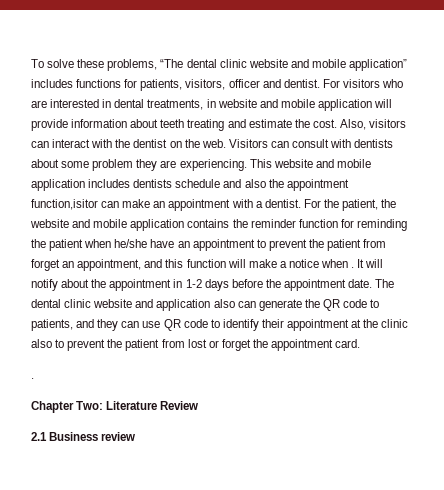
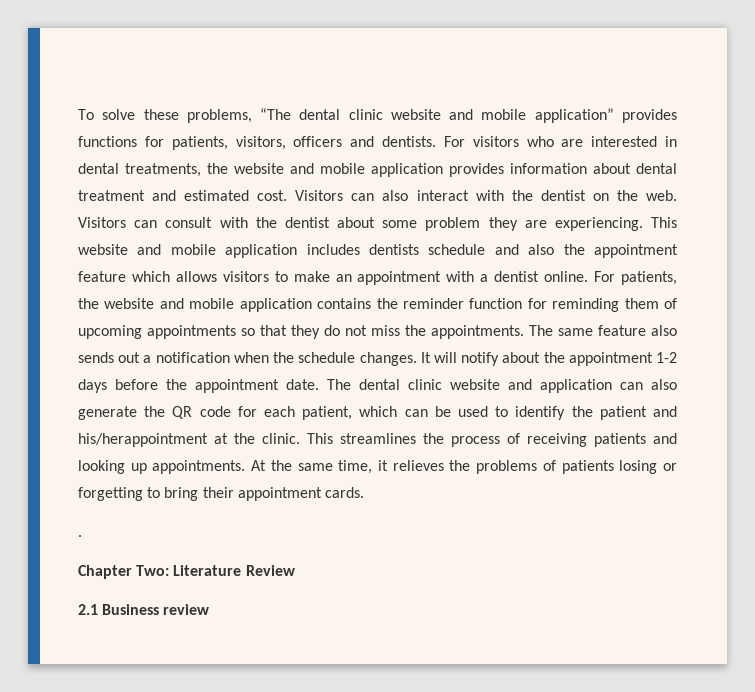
- To solve these problems, “The dental clinic website and mobile application” includes functions for patients, visitors, officer and dentist.
+ To solve these problems, “The dental clinic website and mobile application” provides functions for patients, visitors, officers and dentists.
- For visitors who are interested in dental treatments, in website and mobile application will provide information about teeth treating and estimate the cost. Also, visitors can interact with the dentist on the web.
+ For visitors who are interested in dental treatments, the website and mobile application provides information about dental treatment and estimated cost. Visitors can also interact with the dentist on the web.
- Visitors can consult with dentists about some problem they are experiencing.
+ Visitors can consult with the dentist about some problem they are experiencing.
- This website and mobile application includes dentists schedule and also the appointment function,isitor can make an appointment with a dentist. For the patient, the website and mobile application contains the reminder function for reminding the patient when he/she have an appointment to prevent the patient from forget an appointment, and this function will make a notice when .
+ This website and mobile application includes dentists schedule and also the appointment feature which allows visitors to make an appointment with a dentist online. For patients, the website and mobile application contains the reminder function for reminding them of upcoming appointments so that they do not miss the appointments. The same feature also sends out a notification when the schedule changes.
- It will notify about the appointment in 1-2 days before the appointment date.
+ It will notify about the appointment 1-2 days before the appointment date.
- The dental clinic website and application also can generate the QR code to patients, and they can use QR code to identify their appointment at the clinic also to prevent the patient from lost or forget the appointment card.
+ The dental clinic website and application can also generate the QR code for each patient, which can be used to identify the patient and his/herappointment at the clinic. This streamlines the process of receiving patients and looking up appointments. At the same time, it relieves the problems of patients losing or forgetting to bring their appointment cards.

